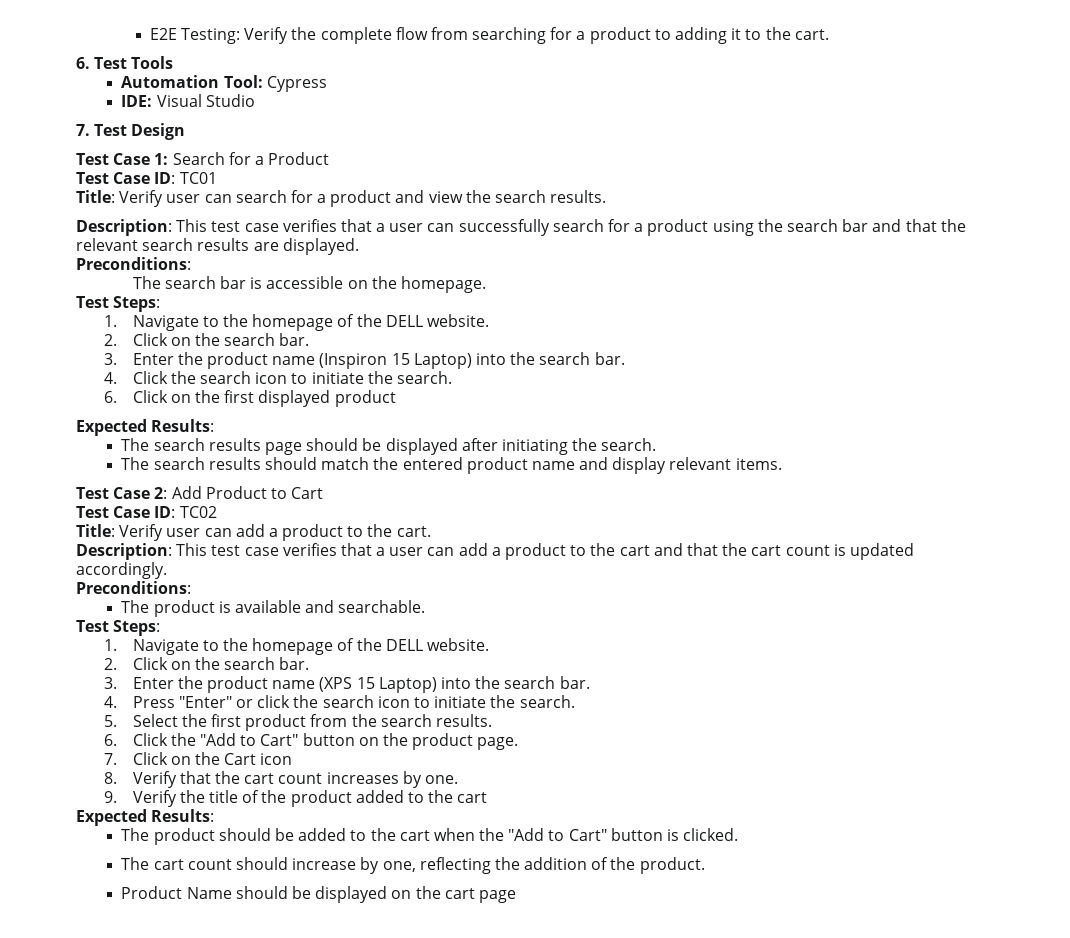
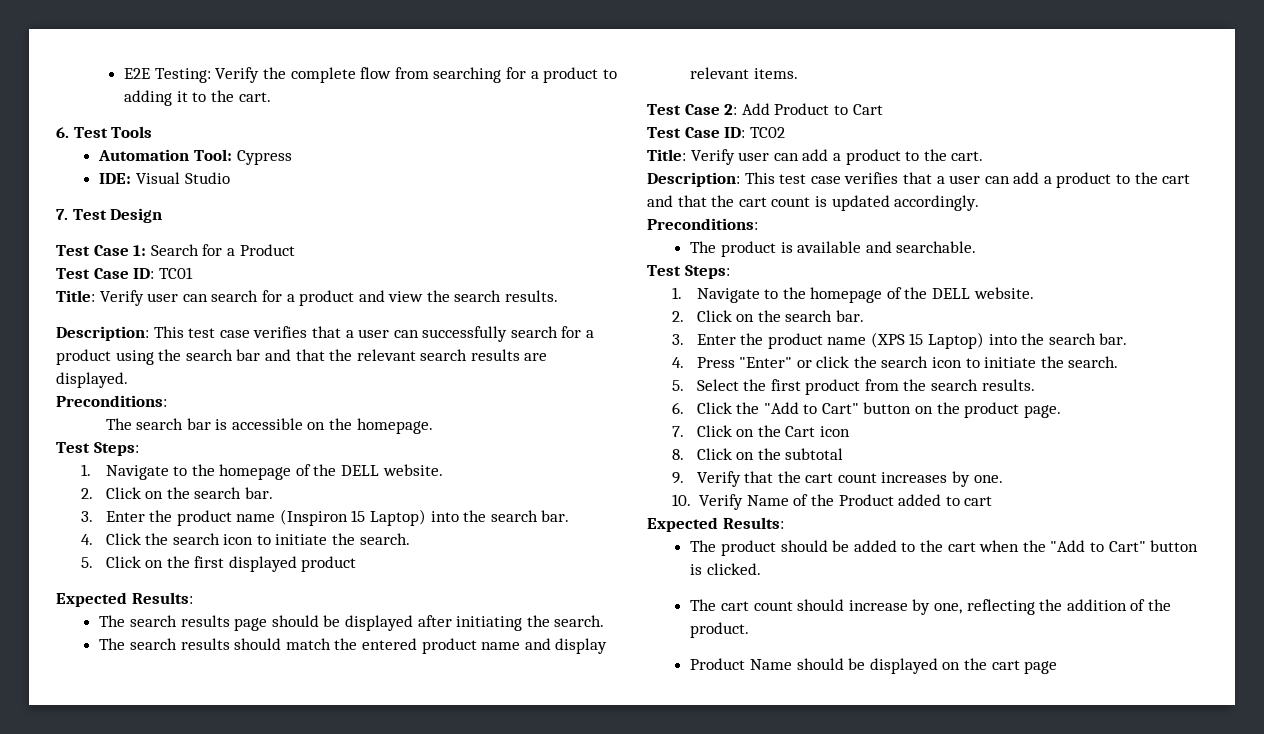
- 6. Click on the first displayed product
+ 5. Click on the first displayed product
- 8. Verify that the cart count increases by one.
+ 8. Click on the subtotal
+ 9. Verify that the cart count increases by one.
- 9. Verify the title of the product added to the cart
+ 10. Verify Name of the Product added to cart

